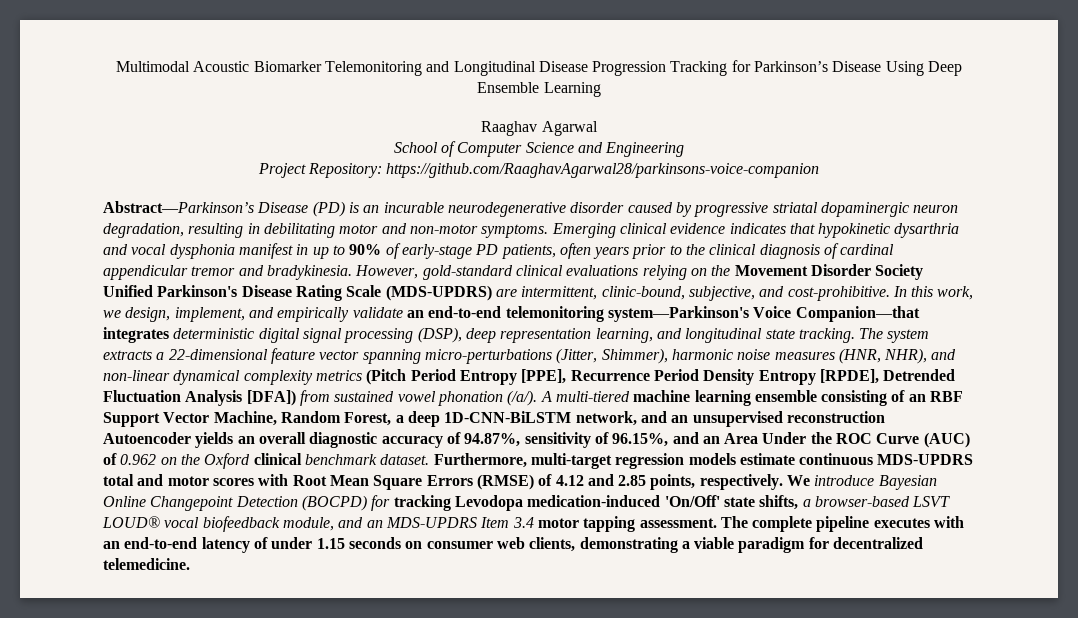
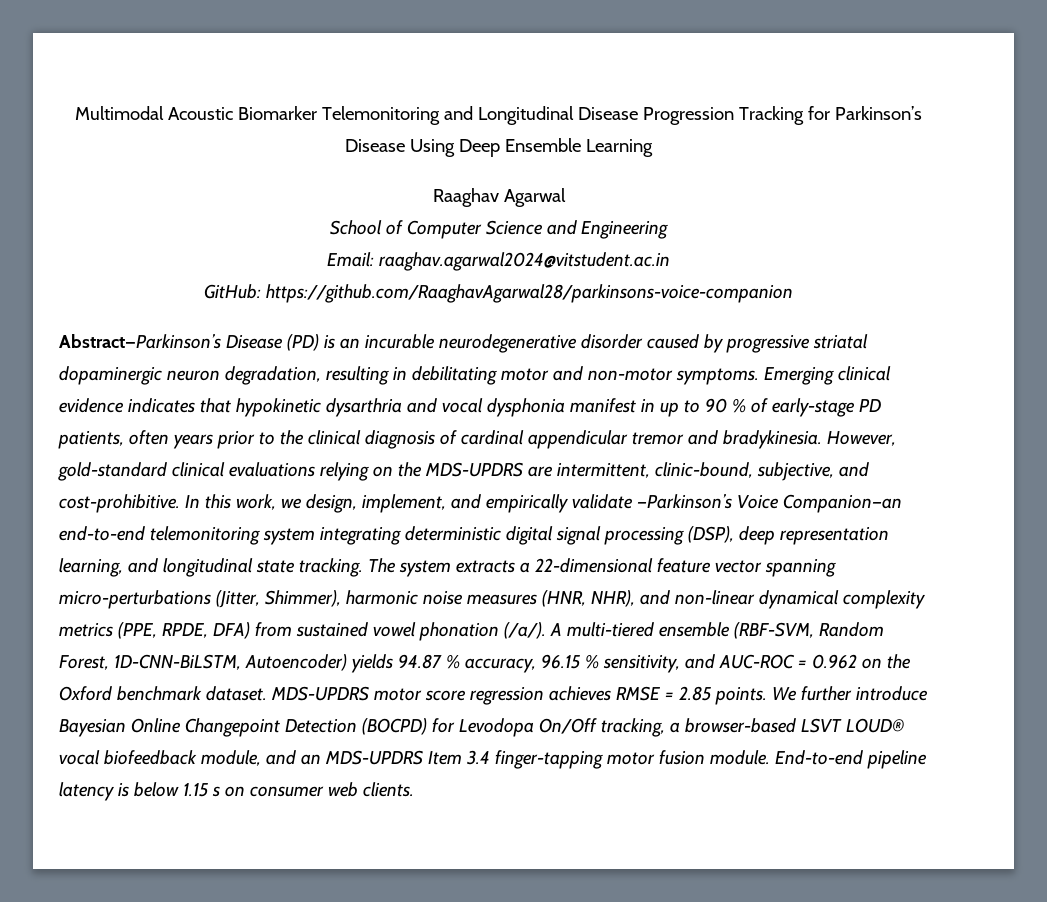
- Project Repository: https://github.com/RaaghavAgarwal28/parkinsons-voice-companion
+ Email: raaghav.agarwal2024@vitstudent.ac.in
+ GitHub: https://github.com/RaaghavAgarwal28/parkinsons-voice-companion
- Emerging clinical evidence indicates that hypokinetic dysarthria and vocal dysphonia manifest in up to 90% of early-stage PD patients, often years prior to the clinical diagnosis of cardinal appendicular tremor and bradykinesia.
+ Emerging clinical evidence indicates that hypokinetic dysarthria and vocal dysphonia manifest in up to 90 % of early-stage PD patients, often years prior to the clinical diagnosis of cardinal appendicular tremor and bradykinesia.
- However, gold-standard clinical evaluations relying on the Movement Disorder Society Unified Parkinson's Disease Rating Scale (MDS-UPDRS) are intermittent, clinic-bound, subjective, and cost-prohibitive.
+ However, gold-standard clinical evaluations relying on the MDS-UPDRS are intermittent, clinic-bound, subjective, and cost-prohibitive.
- In this work, we design, implement, and empirically validate an end-to-end telemonitoring system—Parkinson's Voice Companion—that integrates deterministic digital signal processing (DSP), deep representation learning, and longitudinal state tracking.
+ In this work, we design, implement, and empirically validate —Parkinson’s Voice Companion—an end-to-end telemonitoring system integrating deterministic digital signal processing (DSP), deep representation learning, and longitudinal state tracking.
- The system extracts a 22-dimensional feature vector spanning micro-perturbations (Jitter, Shimmer), harmonic noise measures (HNR, NHR), and non-linear dynamical complexity metrics (Pitch Period Entropy [PPE], Recurrence Period Density Entropy [RPDE], Detrended Fluctuation Analysis [DFA]) from sustained vowel phonation (/a/).
+ The system extracts a 22-dimensional feature vector spanning micro-perturbations (Jitter, Shimmer), harmonic noise measures (HNR, NHR), and non-linear dynamical complexity metrics (PPE, RPDE, DFA) from sustained vowel phonation (/a/).
- A multi-tiered machine learning ensemble consisting of an RBF Support Vector Machine, Random Forest, a deep 1D-CNN-BiLSTM network, and an unsupervised reconstruction Autoencoder yields an overall diagnostic accuracy of 94.87%, sensitivity of 96.15%, and an Area Under the ROC Curve (AUC) of 0.962 on the Oxford clinical benchmark dataset.
+ A multi-tiered ensemble (RBF-SVM, Random Forest, 1D-CNN-BiLSTM, Autoencoder) yields 94.87 % accuracy, 96.15 % sensitivity, and AUC-ROC = 0.962 on the Oxford benchmark dataset.
- Furthermore, multi-target regression models estimate continuous MDS-UPDRS total and motor scores with Root Mean Square Errors (RMSE) of 4.12 and 2.85 points, respectively. We introduce Bayesian Online Changepoint Detection (BOCPD) for tracking Levodopa medication-induced 'On/Off' state shifts, a browser-based LSVT LOUD® vocal biofeedback module, and an MDS-UPDRS Item 3.4 motor tapping assessment. The complete pipeline executes with an end-to-end latency of under 1.15 seconds on consumer web clients, demonstrating a viable paradigm for decentralized telemedicine.
+ MDS-UPDRS motor score regression achieves RMSE = 2.85 points. We further introduce Bayesian Online Changepoint Detection (BOCPD) for Levodopa On/Off tracking, a browser-based LSVT LOUD® vocal biofeedback module, and an MDS-UPDRS Item 3.4 finger-tapping motor fusion module. End-to-end pipeline latency is below 1.15 s on consumer web clients.

